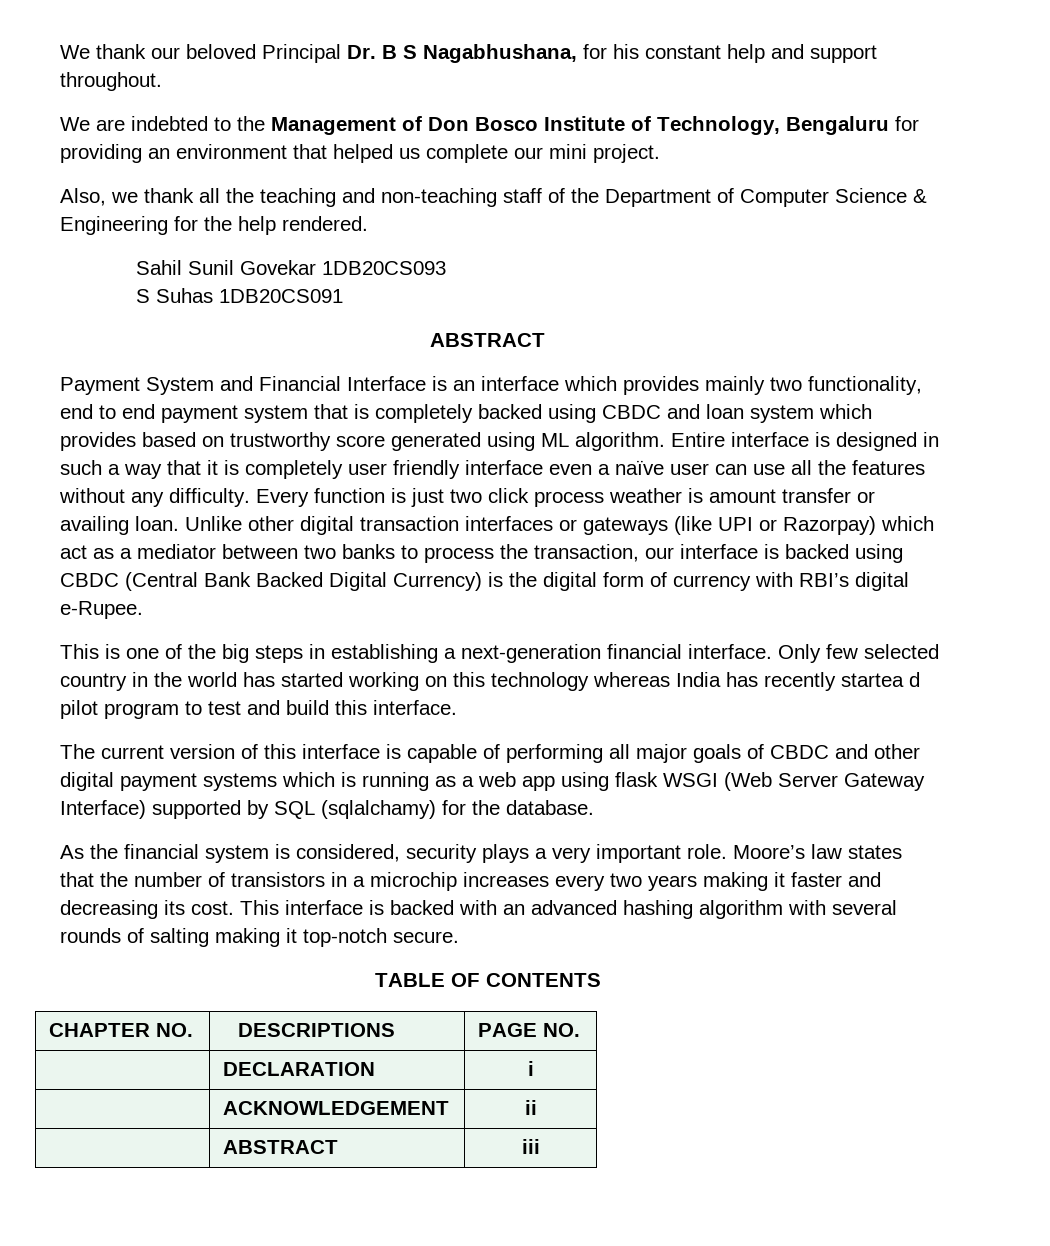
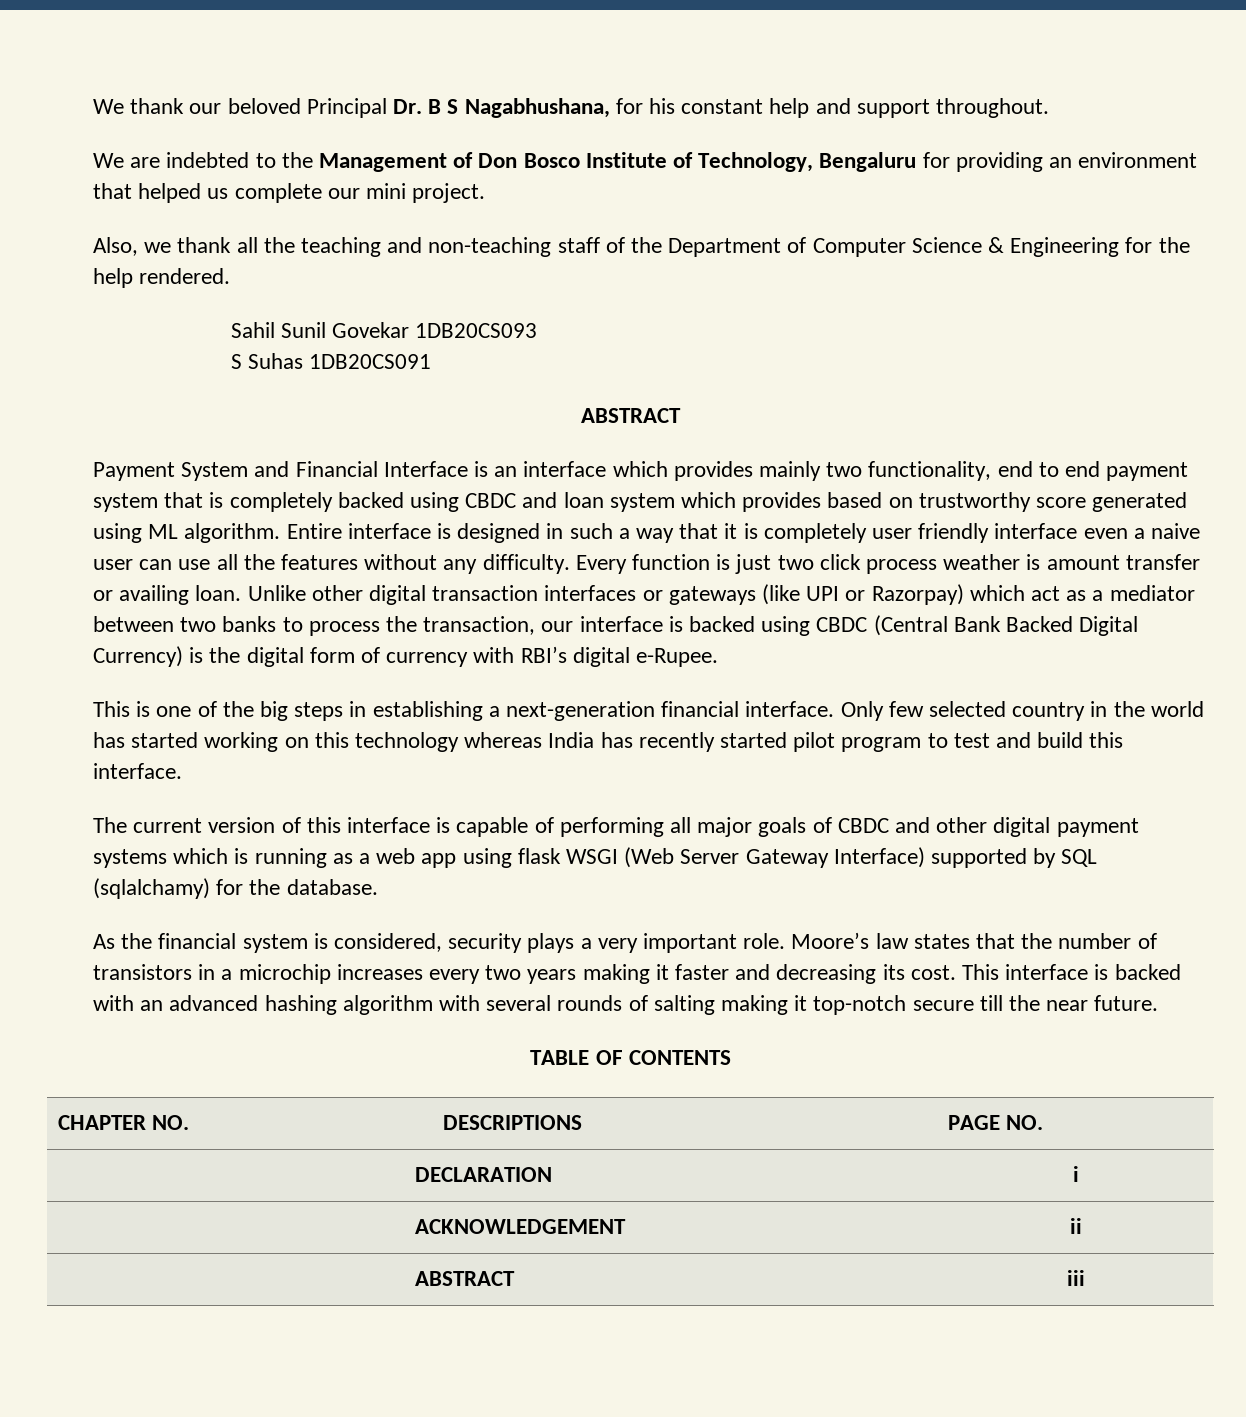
- Entire interface is designed in such a way that it is completely user friendly interface even a naïve user can use all the features without any difficulty.
+ Entire interface is designed in such a way that it is completely user friendly interface even a naive user can use all the features without any difficulty.
- Only few selected country in the world has started working on this technology whereas India has recently startea d pilot program to test and build this interface.
+ Only few selected country in the world has started working on this technology whereas India has recently started pilot program to test and build this interface.
- This interface is backed with an advanced hashing algorithm with several rounds of salting making it top-notch secure.
+ This interface is backed with an advanced hashing algorithm with several rounds of salting making it top-notch secure till the near future.

